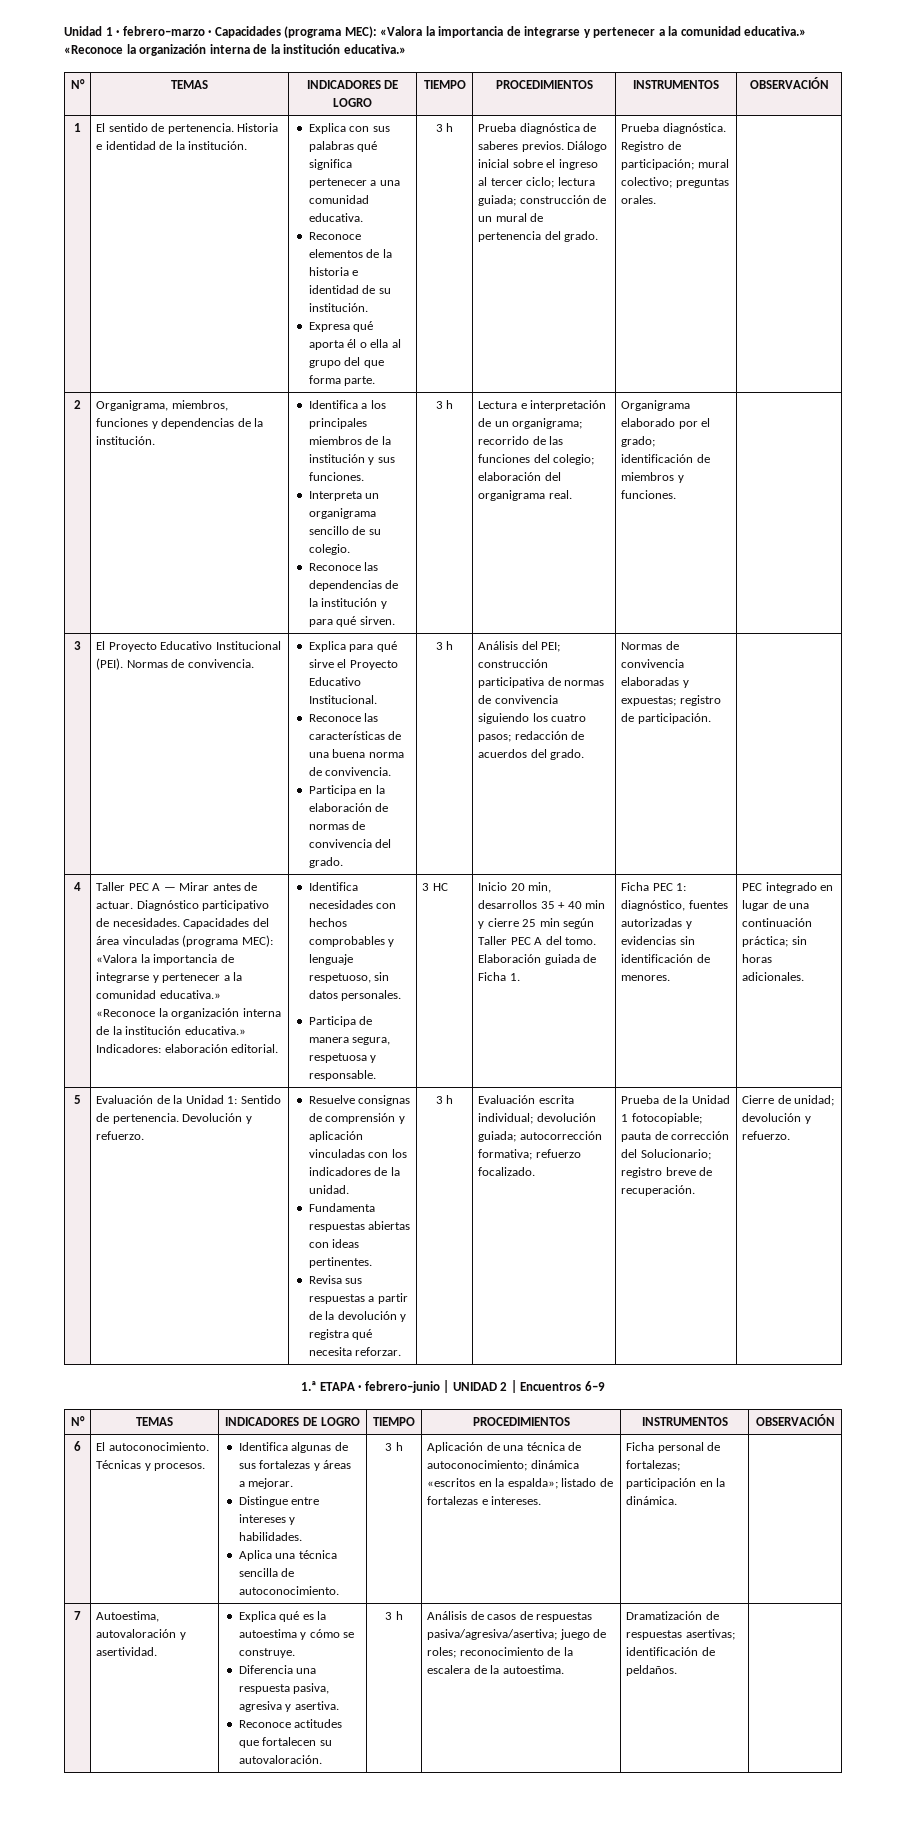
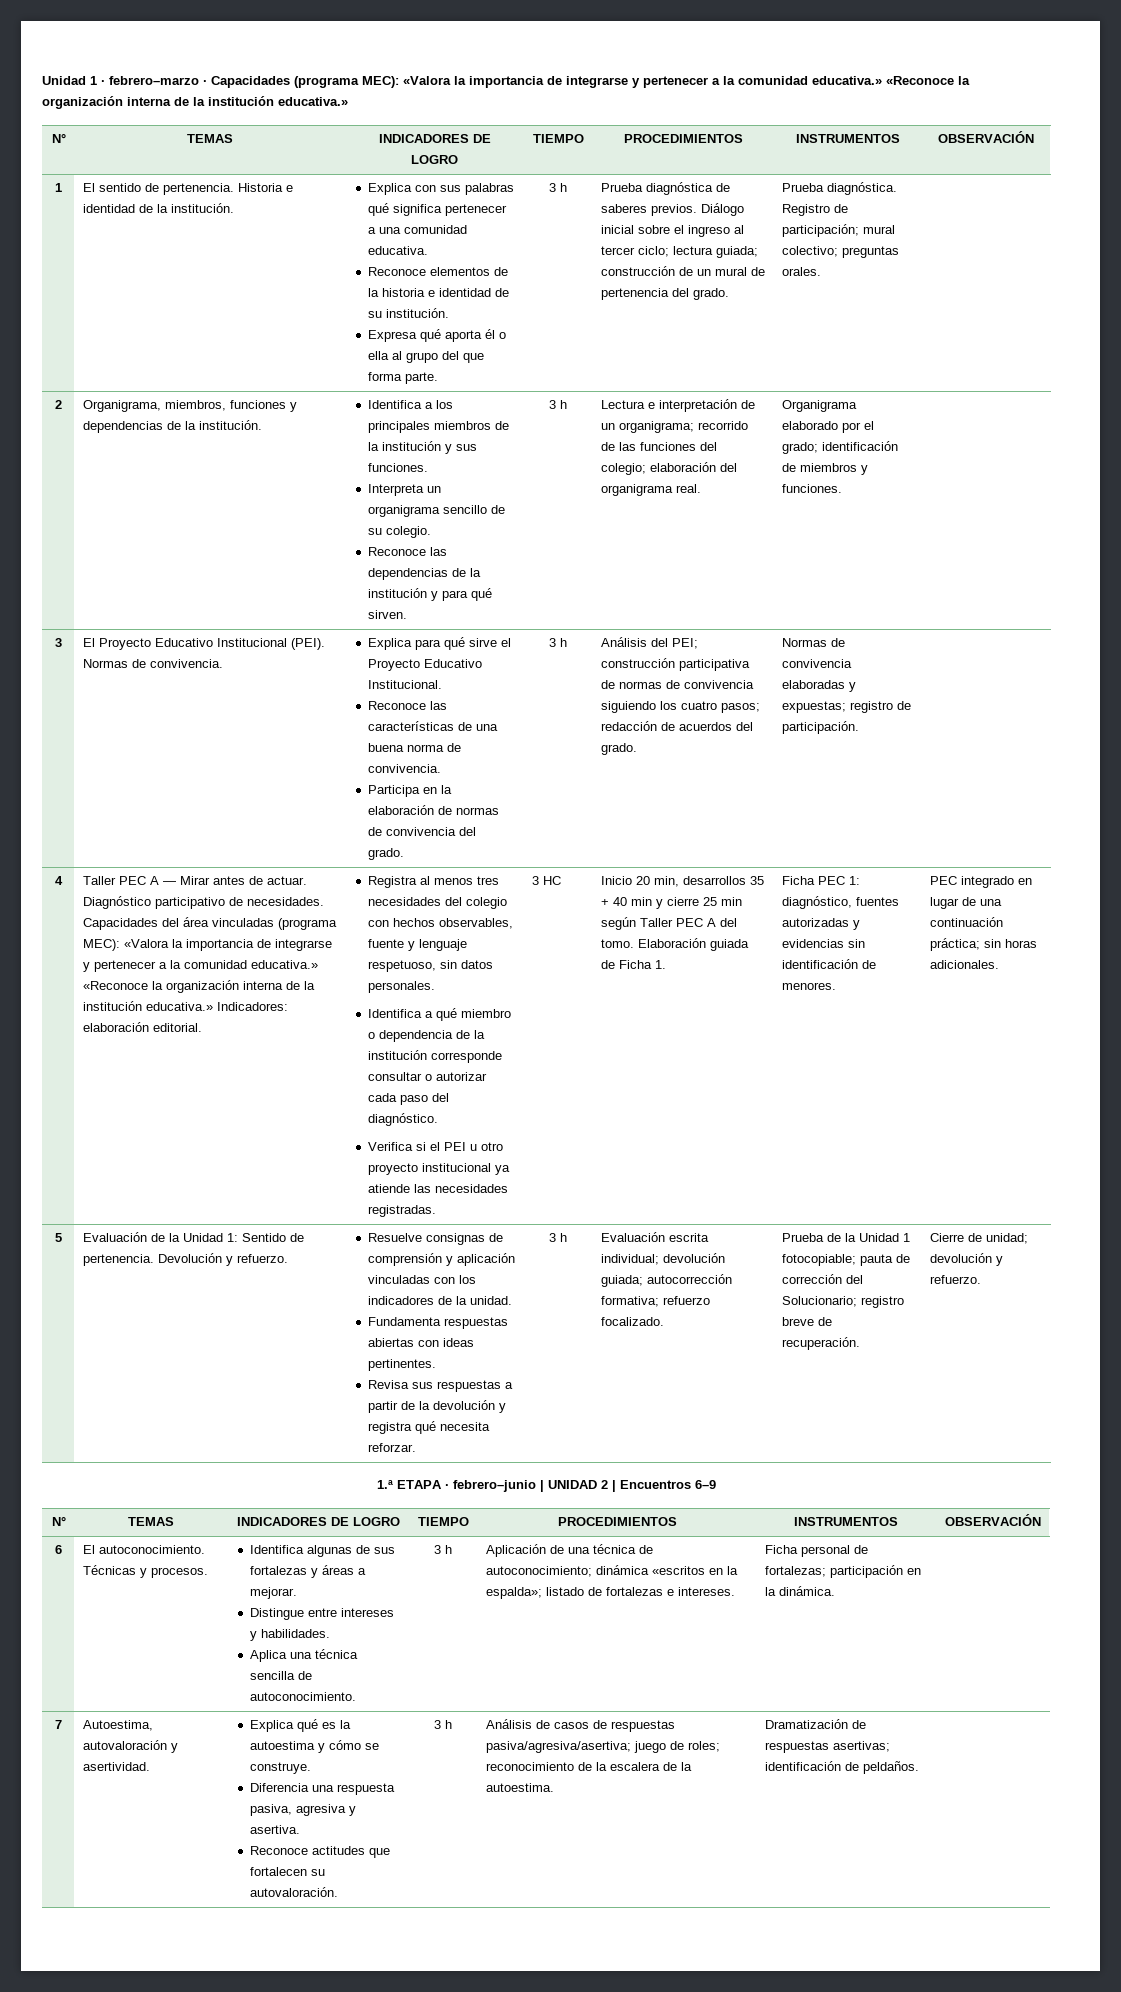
- Identifica necesidades con hechos comprobables y lenguaje respetuoso, sin datos personales.
+ Registra al menos tres necesidades del colegio con hechos observables, fuente y lenguaje respetuoso, sin datos personales.
- Participa de manera segura, respetuosa y responsable.
+ Identifica a qué miembro o dependencia de la institución corresponde consultar o autorizar cada paso del diagnóstico.
+ Verifica si el PEI u otro proyecto institucional ya atiende las necesidades registradas.

